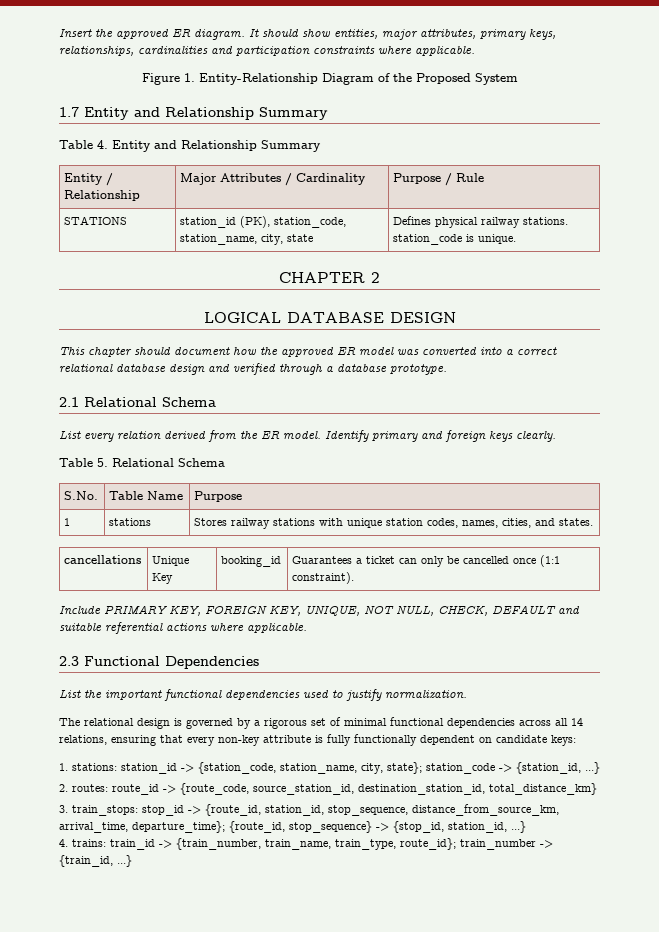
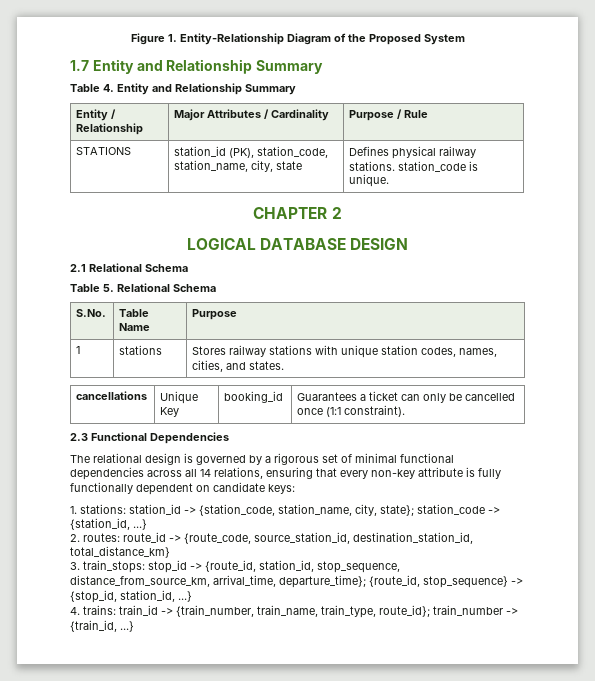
- Insert the approved ER diagram. It should show entities, major attributes, primary keys, relationships, cardinalities and participation constraints where applicable.
- This chapter should document how the approved ER model was converted into a correct relational database design and verified through a database prototype.
  2.1 Relational Schema
- List every relation derived from the ER model. Identify primary and foreign keys clearly.
- Include PRIMARY KEY, FOREIGN KEY, UNIQUE, NOT NULL, CHECK, DEFAULT and suitable referential actions where applicable.
  2.3 Functional Dependencies
- List the important functional dependencies used to justify normalization.

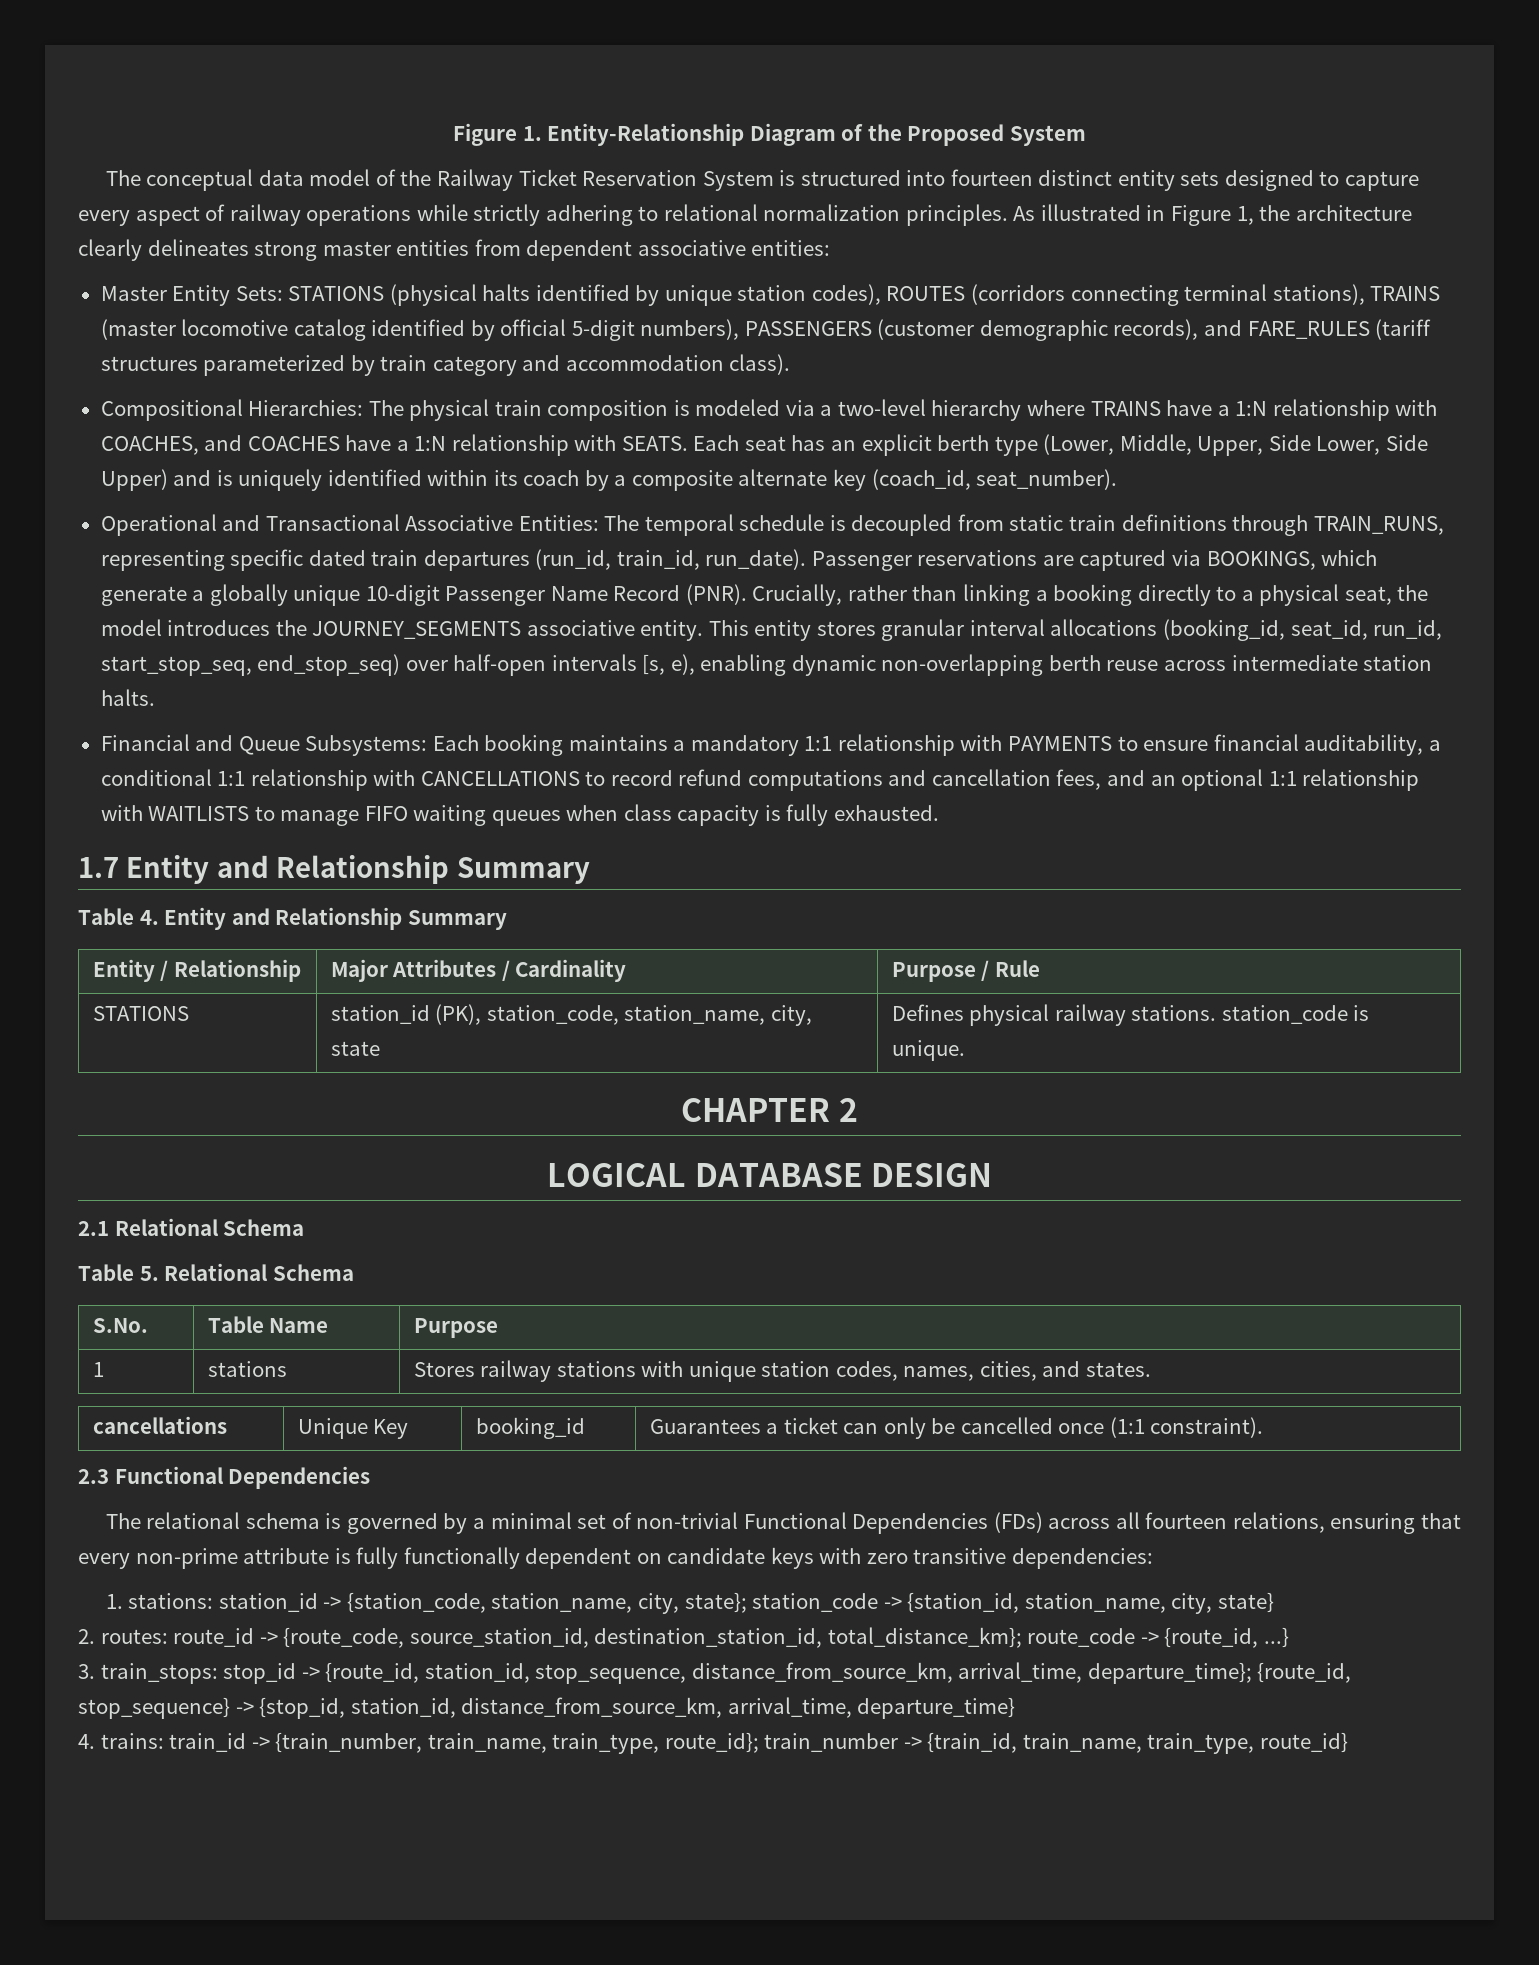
+ The conceptual data model of the Railway Ticket Reservation System is structured into fourteen distinct entity sets designed to capture every aspect of railway operations while strictly adhering to relational normalization principles. As illustrated in Figure 1, the architecture clearly delineates strong master entities from dependent associative entities:
+ Master Entity Sets: STATIONS (physical halts identified by unique station codes), ROUTES (corridors connecting terminal stations), TRAINS (master locomotive catalog identified by official 5-digit numbers), PASSENGERS (customer demographic records), and FARE_RULES (tariff structures parameterized by train category and accommodation class).
+ Compositional Hierarchies: The physical train composition is modeled via a two-level hierarchy where TRAINS have a 1:N relationship with COACHES, and COACHES have a 1:N relationship with SEATS. Each seat has an explicit berth type (Lower, Middle, Upper, Side Lower, Side Upper) and is uniquely identified within its coach by a composite alternate key (coach_id, seat_number).
+ Operational and Transactional Associative Entities: The temporal schedule is decoupled from static train definitions through TRAIN_RUNS, representing specific dated train departures (run_id, train_id, run_date). Passenger reservations are captured via BOOKINGS, which generate a globally unique 10-digit Passenger Name Record (PNR). Crucially, rather than linking a booking directly to a physical seat, the model introduces the JOURNEY_SEGMENTS associative entity. This entity stores granular interval allocations (booking_id, seat_id, run_id, start_stop_seq, end_stop_seq) over half-open intervals [s, e), enabling dynamic non-overlapping berth reuse across intermediate station halts.
+ Financial and Queue Subsystems: Each booking maintains a mandatory 1:1 relationship with PAYMENTS to ensure financial auditability, a conditional 1:1 relationship with CANCELLATIONS to record refund computations and cancellation fees, and an optional 1:1 relationship with WAITLISTS to manage FIFO waiting queues when class capacity is fully exhausted.
- The relational design is governed by a rigorous set of minimal functional dependencies across all 14 relations, ensuring that every non-key attribute is fully functionally dependent on candidate keys:
+ The relational schema is governed by a minimal set of non-trivial Functional Dependencies (FDs) across all fourteen relations, ensuring that every non-prime attribute is fully functionally dependent on candidate keys with zero transitive dependencies:
- 1. stations: station_id -> {station_code, station_name, city, state}; station_code -> {station_id, ...}
+ 1. stations: station_id -> {station_code, station_name, city, state}; station_code -> {station_id, station_name, city, state}
- 2. routes: route_id -> {route_code, source_station_id, destination_station_id, total_distance_km}
+ 2. routes: route_id -> {route_code, source_station_id, destination_station_id, total_distance_km}; route_code -> {route_id, ...}
- 3. train_stops: stop_id -> {route_id, station_id, stop_sequence, distance_from_source_km, arrival_time, departure_time}; {route_id, stop_sequence} -> {stop_id, station_id, ...}
+ 3. train_stops: stop_id -> {route_id, station_id, stop_sequence, distance_from_source_km, arrival_time, departure_time}; {route_id, stop_sequence} -> {stop_id, station_id, distance_from_source_km, arrival_time, departure_time}
- 4. trains: train_id -> {train_number, train_name, train_type, route_id}; train_number -> {train_id, ...}
+ 4. trains: train_id -> {train_number, train_name, train_type, route_id}; train_number -> {train_id, train_name, train_type, route_id}

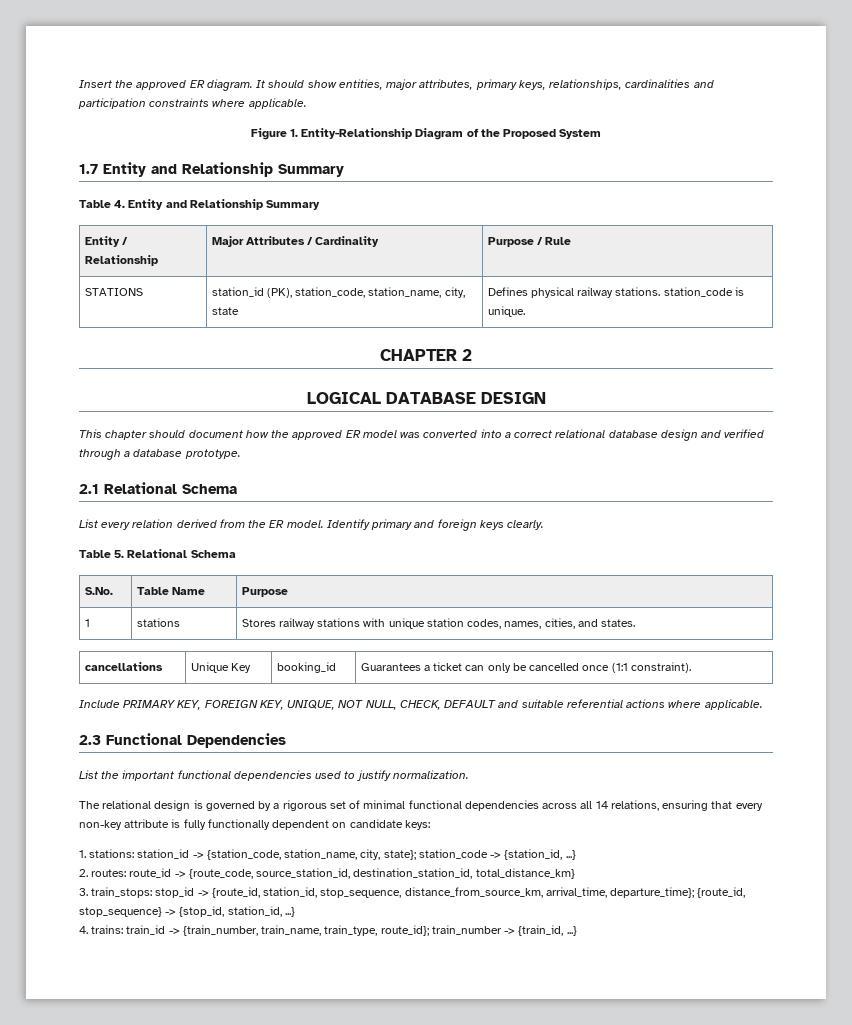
+ Insert the approved ER diagram. It should show entities, major attributes, primary keys, relationships, cardinalities and participation constraints where applicable.
- The conceptual data model of the Railway Ticket Reservation System is structured into fourteen distinct entity sets designed to capture every aspect of railway operations while strictly adhering to relational normalization principles. As illustrated in Figure 1, the architecture clearly delineates strong master entities from dependent associative entities:
- Master Entity Sets: STATIONS (physical halts identified by unique station codes), ROUTES (corridors connecting terminal stations), TRAINS (master locomotive catalog identified by official 5-digit numbers), PASSENGERS (customer demographic records), and FARE_RULES (tariff structures parameterized by train category and accommodation class).
- Compositional Hierarchies: The physical train composition is modeled via a two-level hierarchy where TRAINS have a 1:N relationship with COACHES, and COACHES have a 1:N relationship with SEATS. Each seat has an explicit berth type (Lower, Middle, Upper, Side Lower, Side Upper) and is uniquely identified within its coach by a composite alternate key (coach_id, seat_number).
- Operational and Transactional Associative Entities: The temporal schedule is decoupled from static train definitions through TRAIN_RUNS, representing specific dated train departures (run_id, train_id, run_date). Passenger reservations are captured via BOOKINGS, which generate a globally unique 10-digit Passenger Name Record (PNR). Crucially, rather than linking a booking directly to a physical seat, the model introduces the JOURNEY_SEGMENTS associative entity. This entity stores granular interval allocations (booking_id, seat_id, run_id, start_stop_seq, end_stop_seq) over half-open intervals [s, e), enabling dynamic non-overlapping berth reuse across intermediate station halts.
- Financial and Queue Subsystems: Each booking maintains a mandatory 1:1 relationship with PAYMENTS to ensure financial auditability, a conditional 1:1 relationship with CANCELLATIONS to record refund computations and cancellation fees, and an optional 1:1 relationship with WAITLISTS to manage FIFO waiting queues when class capacity is fully exhausted.
+ This chapter should document how the approved ER model was converted into a correct relational database design and verified through a database prototype.
  2.1 Relational Schema
+ List every relation derived from the ER model. Identify primary and foreign keys clearly.
+ Include PRIMARY KEY, FOREIGN KEY, UNIQUE, NOT NULL, CHECK, DEFAULT and suitable referential actions where applicable.
  2.3 Functional Dependencies
+ List the important functional dependencies used to justify normalization.
- The relational schema is governed by a minimal set of non-trivial Functional Dependencies (FDs) across all fourteen relations, ensuring that every non-prime attribute is fully functionally dependent on candidate keys with zero transitive dependencies:
+ The relational design is governed by a rigorous set of minimal functional dependencies across all 14 relations, ensuring that every non-key attribute is fully functionally dependent on candidate keys:
- 1. stations: station_id -> {station_code, station_name, city, state}; station_code -> {station_id, station_name, city, state}
+ 1. stations: station_id -> {station_code, station_name, city, state}; station_code -> {station_id, ...}
- 2. routes: route_id -> {route_code, source_station_id, destination_station_id, total_distance_km}; route_code -> {route_id, ...}
+ 2. routes: route_id -> {route_code, source_station_id, destination_station_id, total_distance_km}
- 3. train_stops: stop_id -> {route_id, station_id, stop_sequence, distance_from_source_km, arrival_time, departure_time}; {route_id, stop_sequence} -> {stop_id, station_id, distance_from_source_km, arrival_time, departure_time}
+ 3. train_stops: stop_id -> {route_id, station_id, stop_sequence, distance_from_source_km, arrival_time, departure_time}; {route_id, stop_sequence} -> {stop_id, station_id, ...}
- 4. trains: train_id -> {train_number, train_name, train_type, route_id}; train_number -> {train_id, train_name, train_type, route_id}
+ 4. trains: train_id -> {train_number, train_name, train_type, route_id}; train_number -> {train_id, ...}

